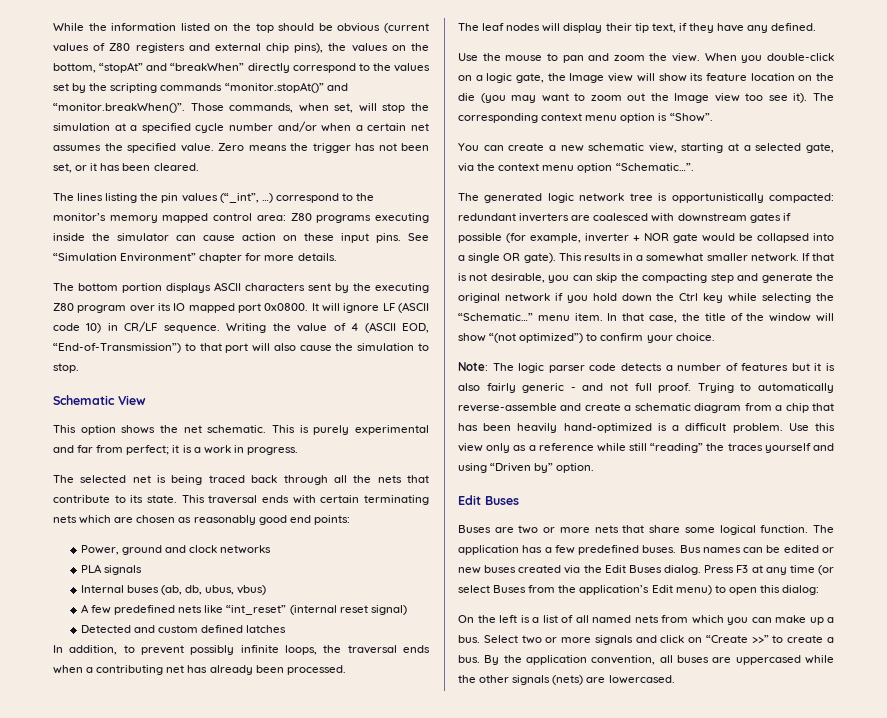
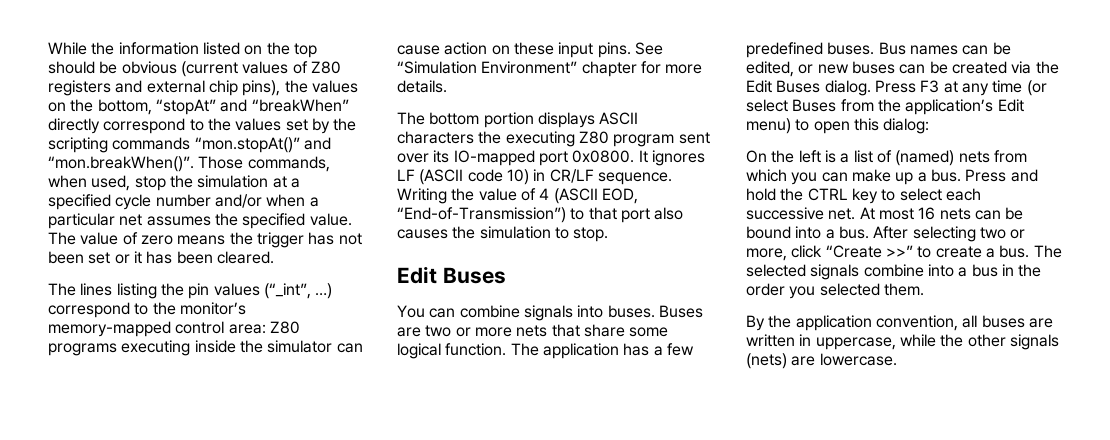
- While the information listed on the top should be obvious (current values of Z80 registers and external chip pins), the values on the bottom, “stopAt” and “breakWhen” directly correspond to the values set by the scripting commands “monitor.stopAt()” and “monitor.breakWhen()”. Those commands, when set, will stop the simulation at a specified cycle number and/or when a certain net assumes the specified value.
+ While the information listed on the top should be obvious (current values of Z80 registers and external chip pins), the values on the bottom, “stopAt” and “breakWhen” directly correspond to the values set by the scripting commands “mon.stopAt()” and “mon.breakWhen()”. Those commands, when used, stop the simulation at a specified cycle number and/or when a particular net assumes the specified value.
- Zero means the trigger has not been set, or it has been cleared.
+ The value of zero means the trigger has not been set or it has been cleared.
- The lines listing the pin values (“_int”, …) correspond to the monitor’s memory mapped control area: Z80 programs executing inside the simulator can cause action on these input pins.
+ The lines listing the pin values (“_int”, …) correspond to the monitor’s memory-mapped control area: Z80 programs executing inside the simulator can cause action on these input pins.
- The bottom portion displays ASCII characters sent by the executing Z80 program over its IO mapped port 0x0800.
+ The bottom portion displays ASCII characters the executing Z80 program sent over its IO-mapped port 0x0800.
- It will ignore LF (ASCII code 10) in CR/LF sequence.
+ It ignores LF (ASCII code 10) in CR/LF sequence.
- Writing the value of 4 (ASCII EOD, “End-of-Transmission”) to that port will also cause the simulation to stop.
- Schematic View
- This option shows the net schematic. This is purely experimental and far from perfect; it is a work in progress.
- The selected net is being traced back through all the nets that contribute to its state. This traversal ends with certain terminating nets which are chosen as reasonably good end points:
- Power, ground and clock networks
- PLA signals
- Internal buses (ab, db, ubus, vbus)
- A few predefined nets like “int_reset” (internal reset signal)
- Detected and custom defined latches
- In addition, to prevent possibly infinite loops, the traversal ends when a contributing net has already been processed.
- The leaf nodes will display their tip text, if they have any defined.
- Use the mouse to pan and zoom the view. When you double-click on a logic gate, the Image view will show its feature location on the die (you may want to zoom out the Image view too see it). The corresponding context menu option is “Show”.
- You can create a new schematic view, starting at a selected gate, via the context menu option “Schematic…”.
- The generated logic network tree is opportunistically compacted: redundant inverters are coalesced with downstream gates if possible (for example, inverter + NOR gate would be collapsed into a single OR gate). This results in a somewhat smaller network. If that is not desirable, you can skip the compacting step and generate the original network if you hold down the Ctrl key while selecting the “Schematic…” menu item. In that case, the title of the window will show “(not optimized”) to confirm your choice.
- Note: The logic parser code detects a number of features but it is also fairly generic - and not full proof. Trying to automatically reverse-assemble and create a schematic diagram from a chip that has been heavily hand-optimized is a difficult problem. Use this view only as a reference while still “reading” the traces yourself and using “Driven by” option.
+ Writing the value of 4 (ASCII EOD, “End-of-Transmission”) to that port also causes the simulation to stop.
  Edit Buses
- Buses are two or more nets that share some logical function.
+ You can combine signals into buses. Buses are two or more nets that share some logical function.
- Bus names can be edited or new buses created via the Edit Buses dialog.
+ Bus names can be edited, or new buses can be created via the Edit Buses dialog.
- On the left is a list of all named nets from which you can make up a bus.
+ On the left is a list of (named) nets from which you can make up a bus.
- Select two or more signals and click on “Create >>” to create a bus. By the application convention, all buses are uppercased while the other signals (nets) are lowercased.
+ Press and hold the CTRL key to select each successive net. At most 16 nets can be bound into a bus. After selecting two or more, click “Create >>” to create a bus. The selected signals combine into a bus in the order you selected them.
+ By the application convention, all buses are written in uppercase, while the other signals (nets) are lowercase.

